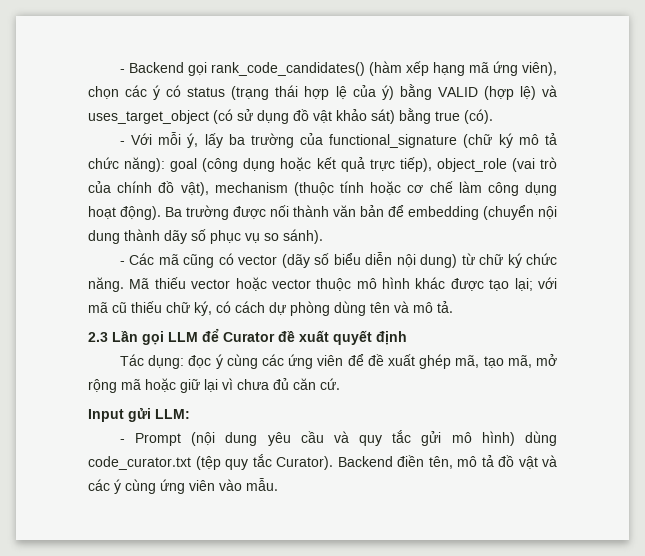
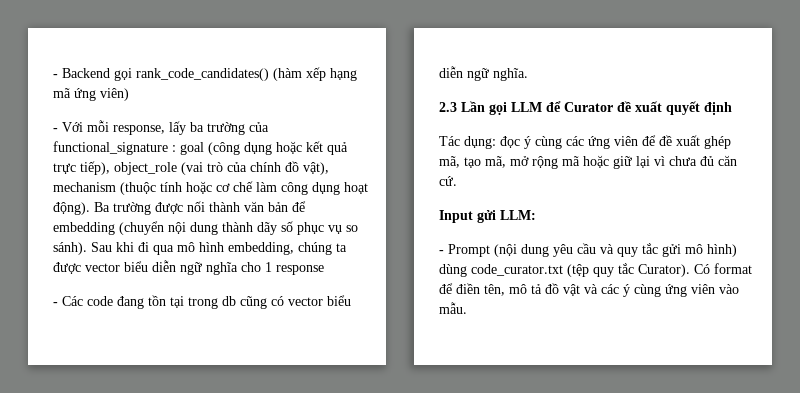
- - Backend gọi rank_code_candidates() (hàm xếp hạng mã ứng viên), chọn các ý có status (trạng thái hợp lệ của ý) bằng VALID (hợp lệ) và uses_target_object (có sử dụng đồ vật khảo sát) bằng true (có).
+ - Backend gọi rank_code_candidates() (hàm xếp hạng mã ứng viên)
- - Với mỗi ý, lấy ba trường của functional_signature (chữ ký mô tả chức năng): goal (công dụng hoặc kết quả trực tiếp), object_role (vai trò của chính đồ vật), mechanism (thuộc tính hoặc cơ chế làm công dụng hoạt động).
+ - Với mỗi response, lấy ba trường của functional_signature : goal (công dụng hoặc kết quả trực tiếp), object_role (vai trò của chính đồ vật), mechanism (thuộc tính hoặc cơ chế làm công dụng hoạt động).
- Ba trường được nối thành văn bản để embedding (chuyển nội dung thành dãy số phục vụ so sánh).
- - Các mã cũng có vector (dãy số biểu diễn nội dung) từ chữ ký chức năng. Mã thiếu vector hoặc vector thuộc mô hình khác được tạo lại; với mã cũ thiếu chữ ký, có cách dự phòng dùng tên và mô tả.
+ Ba trường được nối thành văn bản để embedding (chuyển nội dung thành dãy số phục vụ so sánh). Sau khi đi qua mô hình embedding, chúng ta được vector biểu diễn ngữ nghĩa cho 1 response
+ - Các code đang tồn tại trong db cũng có vector biểu diễn ngữ nghĩa.
- Backend điền tên, mô tả đồ vật và các ý cùng ứng viên vào mẫu.
+ Có format để điền tên, mô tả đồ vật và các ý cùng ứng viên vào mẫu.

